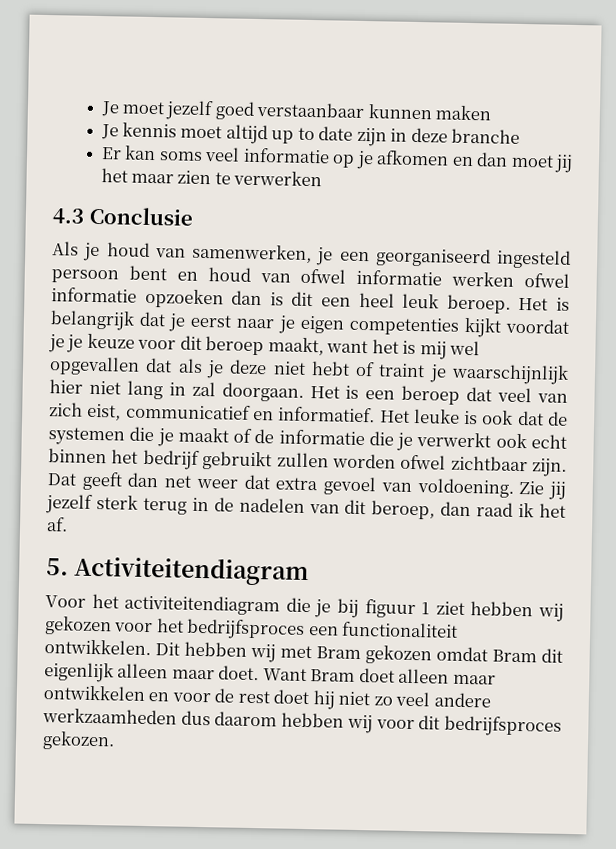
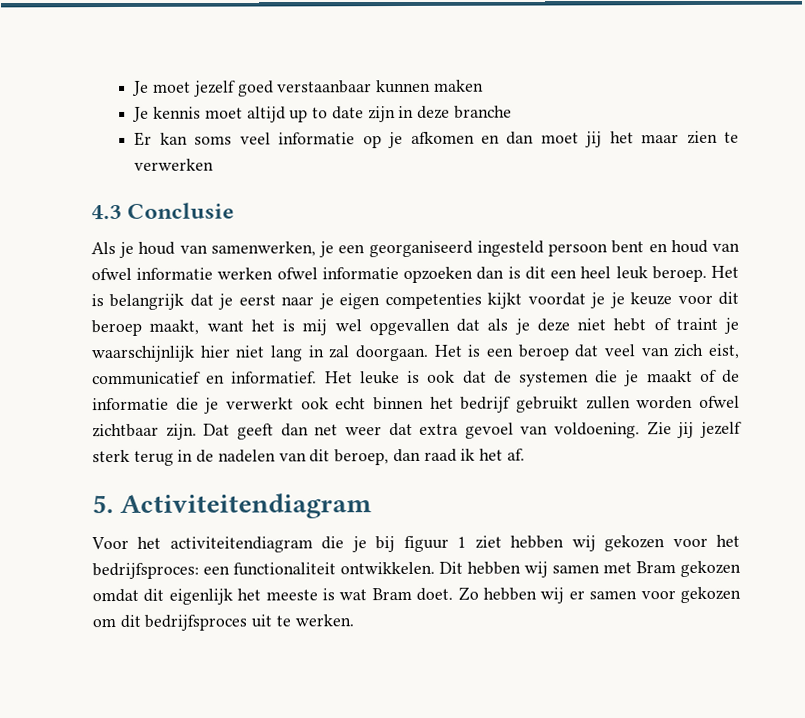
- Voor het activiteitendiagram die je bij figuur 1 ziet hebben wij gekozen voor het bedrijfsproces een functionaliteit ontwikkelen.
+ Voor het activiteitendiagram die je bij figuur 1 ziet hebben wij gekozen voor het bedrijfsproces: een functionaliteit ontwikkelen.
- Dit hebben wij met Bram gekozen omdat Bram dit eigenlijk alleen maar doet. Want Bram doet alleen maar ontwikkelen en voor de rest doet hij niet zo veel andere werkzaamheden dus daarom hebben wij voor dit bedrijfsproces gekozen.
+ Dit hebben wij samen met Bram gekozen omdat dit eigenlijk het meeste is wat Bram doet. Zo hebben wij er samen voor gekozen om dit bedrijfsproces uit te werken.

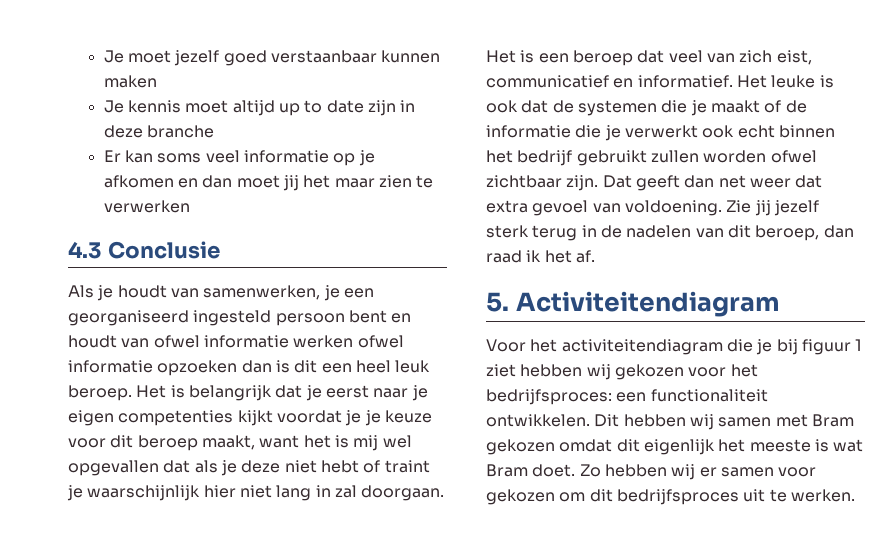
- Als je houd van samenwerken, je een georganiseerd ingesteld persoon bent en houd van ofwel informatie werken ofwel informatie opzoeken dan is dit een heel leuk beroep.
+ Als je houdt van samenwerken, je een georganiseerd ingesteld persoon bent en houdt van ofwel informatie werken ofwel informatie opzoeken dan is dit een heel leuk beroep.

